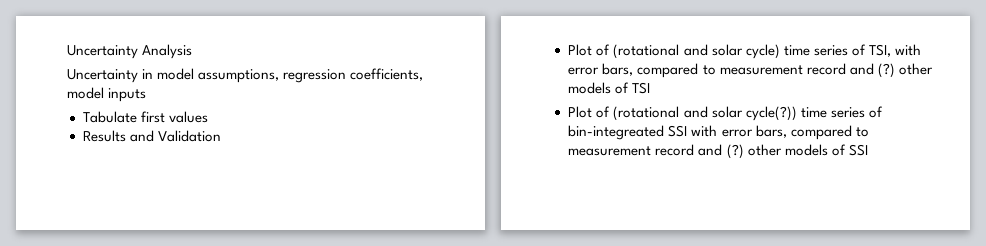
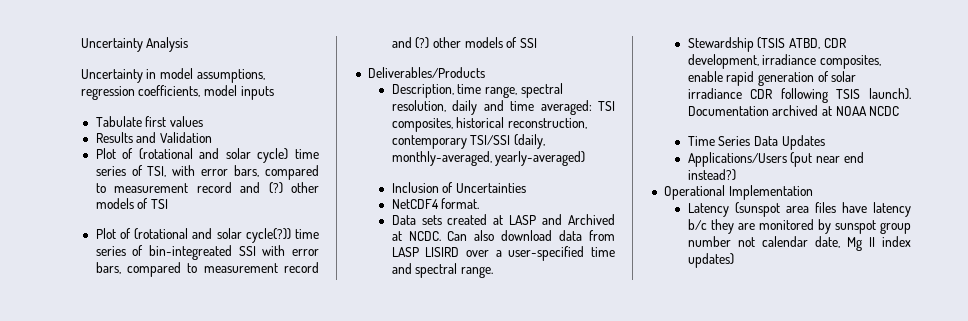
+ Deliverables/Products
+ Description, time range, spectral resolution, daily and time averaged: TSI composites, historical reconstruction, contemporary TSI/SSI (daily, monthly-averaged, yearly-averaged)
+ Inclusion of Uncertainties
+ NetCDF4 format.
+ Data sets created at LASP and Archived at NCDC. Can also download data from LASP LISIRD over a user-specified time and spectral range.
+ Stewardship (TSIS ATBD, CDR development, irradiance composites, enable rapid generation of solar irradiance CDR following TSIS launch). Documentation archived at NOAA NCDC
+ Time Series Data Updates
+ Applications/Users (put near end instead?)
+ Operational Implementation
+ Latency (sunspot area files have latency b/c they are monitored by sunspot group number not calendar date, Mg II index updates)

